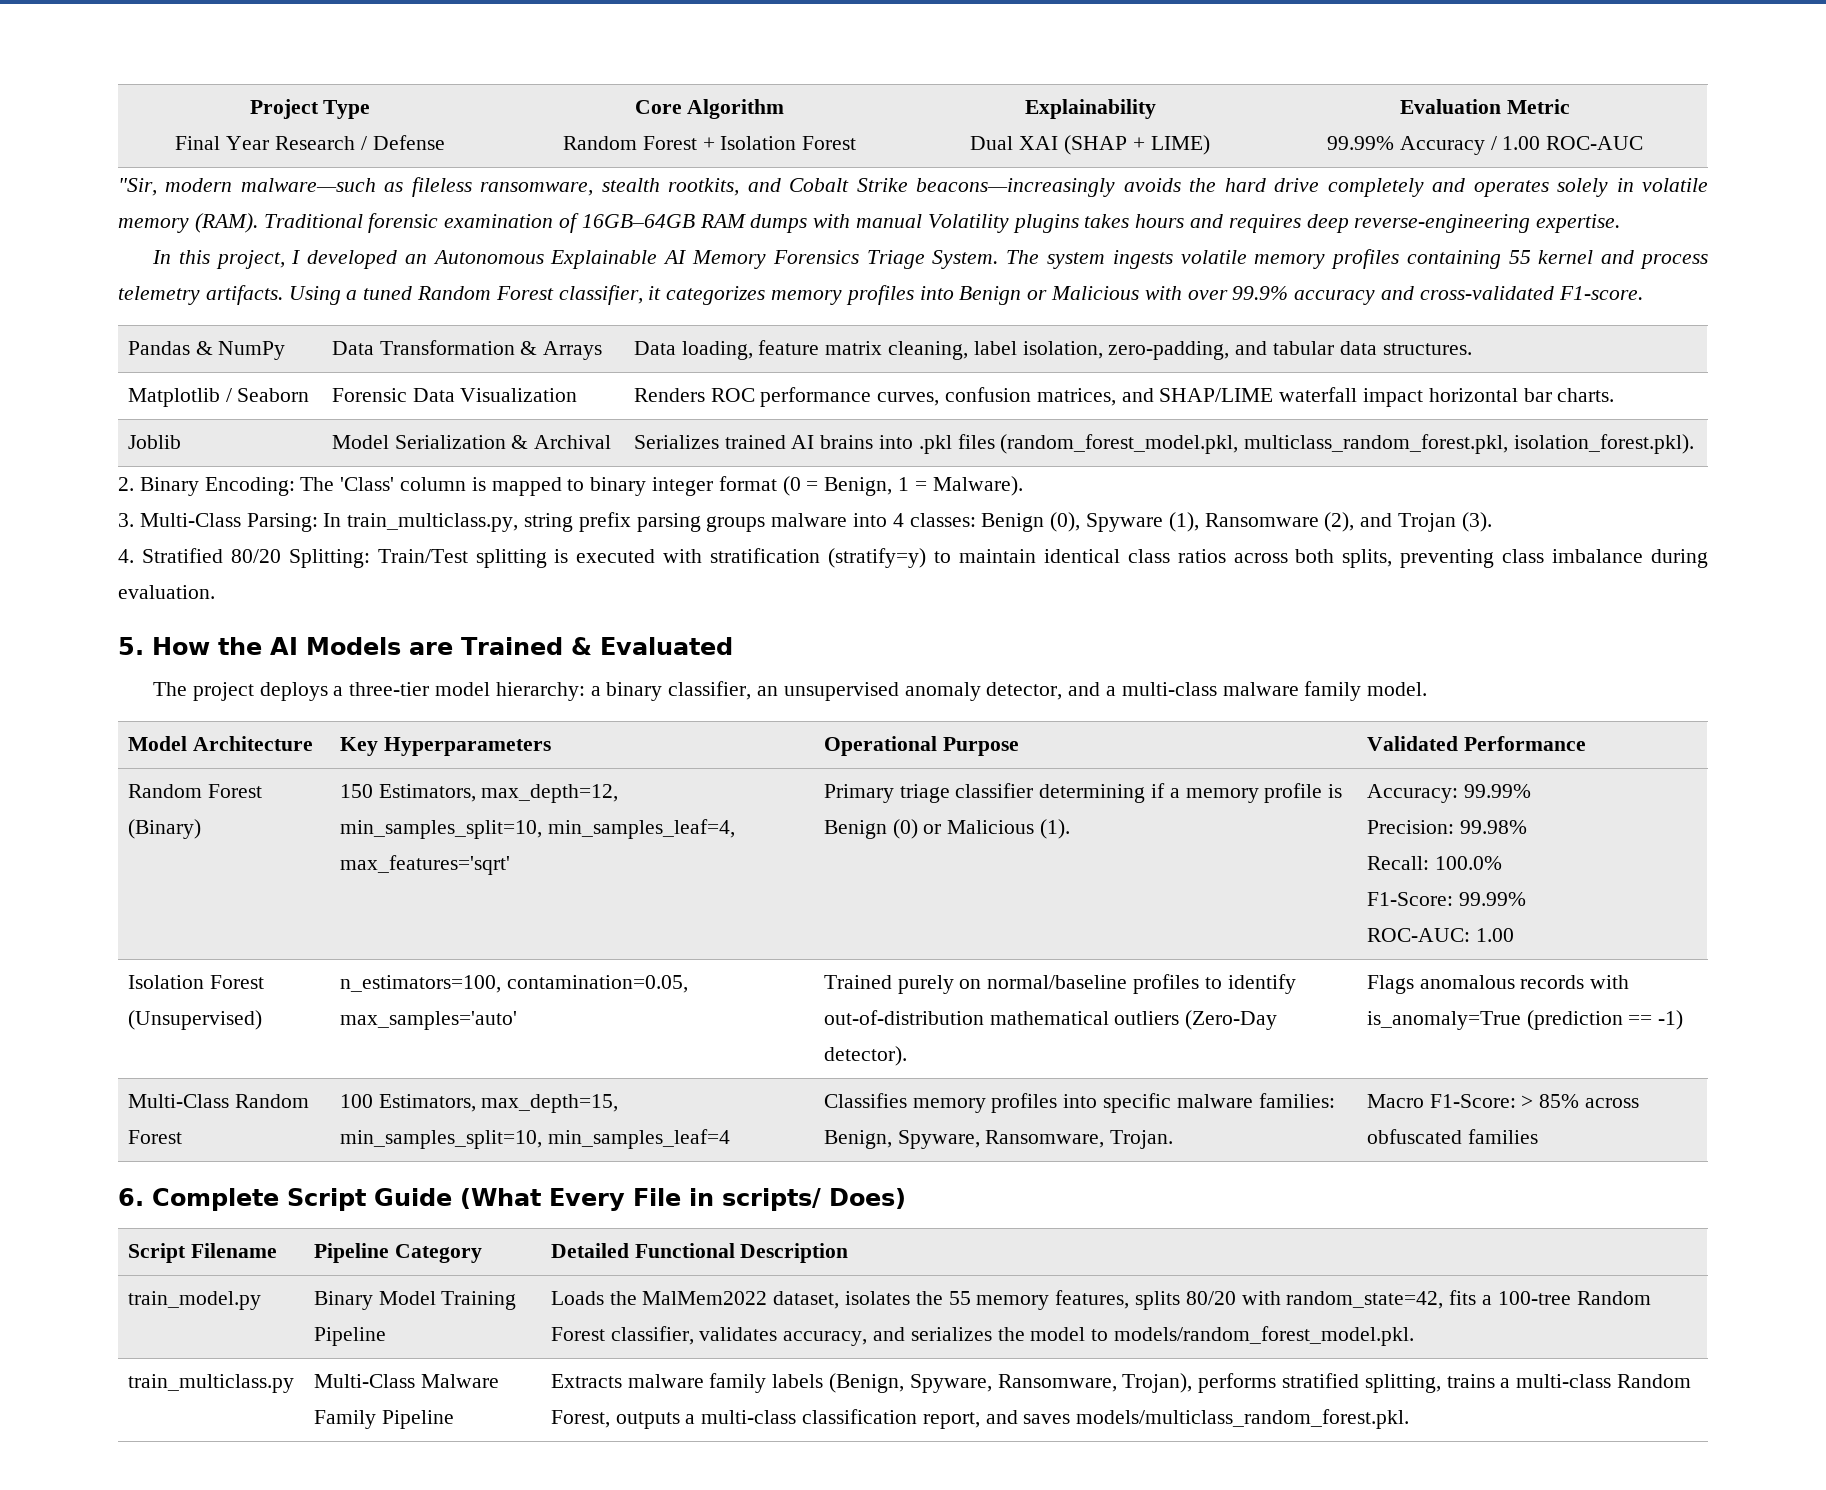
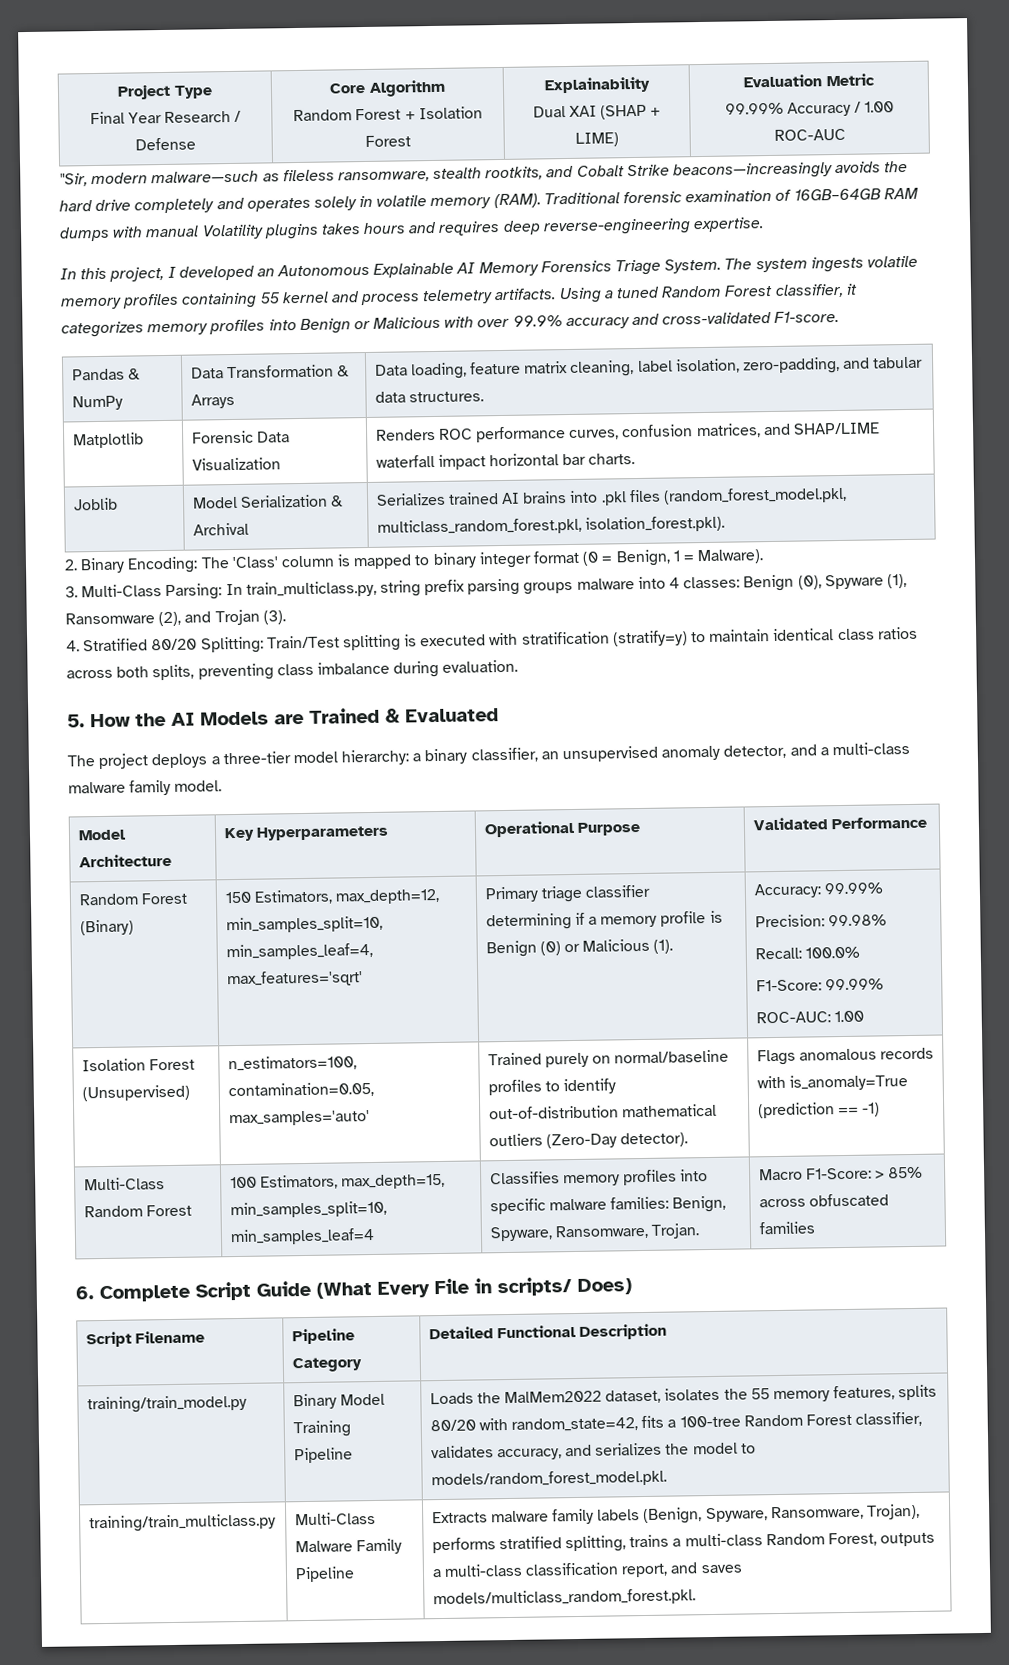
- Matplotlib / Seaborn | Forensic Data Visualization | Renders ROC performance curves, confusion matrices, and SHAP/LIME waterfall impact horizontal bar charts.
+ Matplotlib | Forensic Data Visualization | Renders ROC performance curves, confusion matrices, and SHAP/LIME waterfall impact horizontal bar charts.
- train_model.py | Binary Model Training Pipeline | Loads the MalMem2022 dataset, isolates the 55 memory features, splits 80/20 with random_state=42, fits a 100-tree Random Forest classifier, validates accuracy, and serializes the model to models/random_forest_model.pkl.
+ training/train_model.py | Binary Model Training Pipeline | Loads the MalMem2022 dataset, isolates the 55 memory features, splits 80/20 with random_state=42, fits a 100-tree Random Forest classifier, validates accuracy, and serializes the model to models/random_forest_model.pkl.
- train_multiclass.py | Multi-Class Malware Family Pipeline | Extracts malware family labels (Benign, Spyware, Ransomware, Trojan), performs stratified splitting, trains a multi-class Random Forest, outputs a multi-class classification report, and saves models/multiclass_random_forest.pkl.
+ training/train_multiclass.py | Multi-Class Malware Family Pipeline | Extracts malware family labels (Benign, Spyware, Ransomware, Trojan), performs stratified splitting, trains a multi-class Random Forest, outputs a multi-class classification report, and saves models/multiclass_random_forest.pkl.

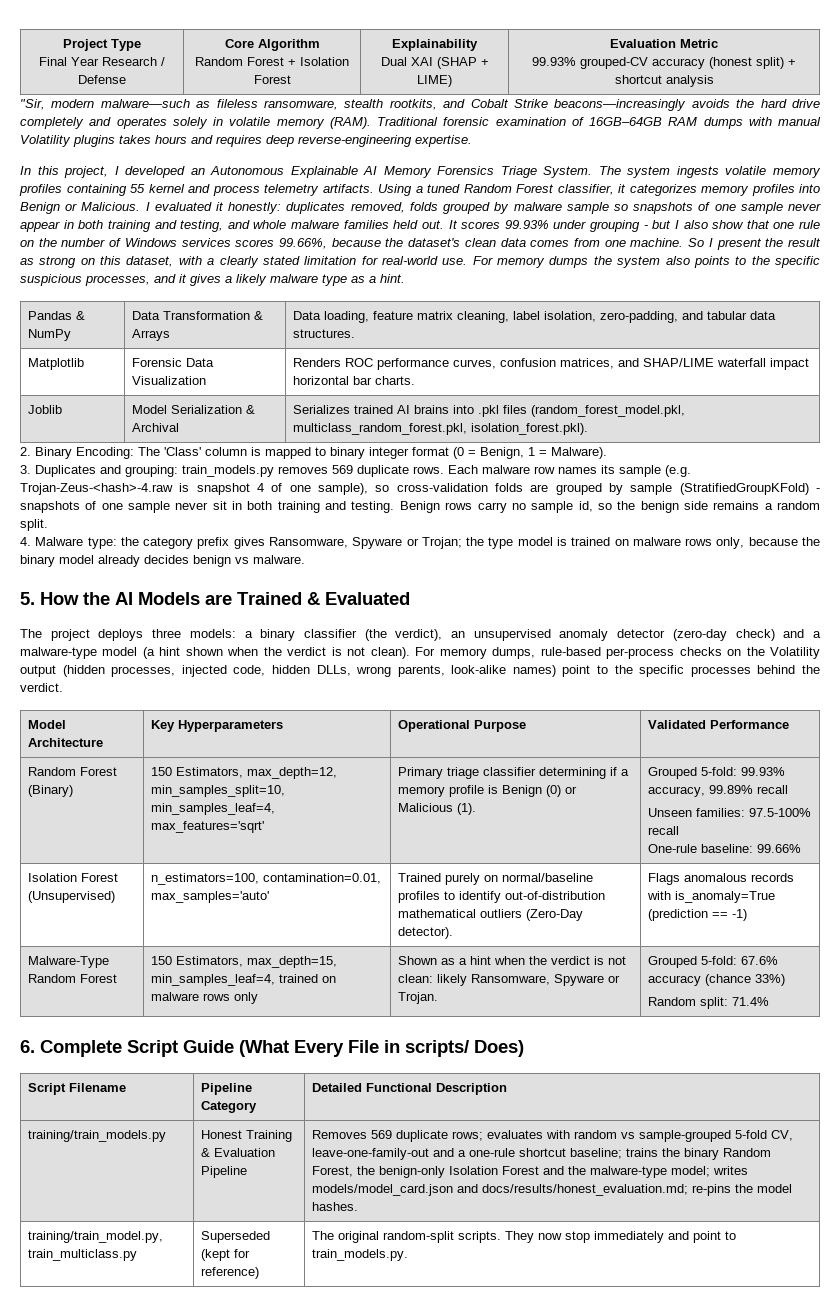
  Project Type
  Final Year Research / Defense | Core Algorithm
  Random Forest + Isolation Forest | Explainability
  Dual XAI (SHAP + LIME) | Evaluation Metric
- 99.99% Accuracy / 1.00 ROC-AUC
+ 99.93% grouped-CV accuracy (honest split) + shortcut analysis
- Using a tuned Random Forest classifier, it categorizes memory profiles into Benign or Malicious with over 99.9% accuracy and cross-validated F1-score.
+ Using a tuned Random Forest classifier, it categorizes memory profiles into Benign or Malicious. I evaluated it honestly: duplicates removed, folds grouped by malware sample so snapshots of one sample never appear in both training and testing, and whole malware families held out. It scores 99.93% under grouping - but I also show that one rule on the number of Windows services scores 99.66%, because the dataset's clean data comes from one machine. So I present the result as strong on this dataset, with a clearly stated limitation for real-world use. For memory dumps the system also points to the specific suspicious processes, and it gives a likely malware type as a hint.
- 3. Multi-Class Parsing: In train_multiclass.py, string prefix parsing groups malware into 4 classes: Benign (0), Spyware (1), Ransomware (2), and Trojan (3).
- 4. Stratified 80/20 Splitting: Train/Test splitting is executed with stratification (stratify=y) to maintain identical class ratios across both splits, preventing class imbalance during evaluation.
+ 3. Duplicates and grouping: train_models.py removes 569 duplicate rows. Each malware row names its sample (e.g. Trojan-Zeus-<hash>-4.raw is snapshot 4 of one sample), so cross-validation folds are grouped by sample (StratifiedGroupKFold) - snapshots of one sample never sit in both training and testing. Benign rows carry no sample id, so the benign side remains a random split.
+ 4. Malware type: the category prefix gives Ransomware, Spyware or Trojan; the type model is trained on malware rows only, because the binary model already decides benign vs malware.
- The project deploys a three-tier model hierarchy: a binary classifier, an unsupervised anomaly detector, and a multi-class malware family model.
+ The project deploys three models: a binary classifier (the verdict), an unsupervised anomaly detector (zero-day check) and a malware-type model (a hint shown when the verdict is not clean). For memory dumps, rule-based per-process checks on the Volatility output (hidden processes, injected code, hidden DLLs, wrong parents, look-alike names) point to the specific processes behind the verdict.
- Random Forest (Binary) | 150 Estimators, max_depth=12, min_samples_split=10, min_samples_leaf=4, max_features='sqrt' | Primary triage classifier determining if a memory profile is Benign (0) or Malicious (1). | Accuracy: 99.99%
- Precision: 99.98%
- Recall: 100.0%
- F1-Score: 99.99%
- ROC-AUC: 1.00
+ Random Forest (Binary) | 150 Estimators, max_depth=12, min_samples_split=10, min_samples_leaf=4, max_features='sqrt' | Primary triage classifier determining if a memory profile is Benign (0) or Malicious (1). | Grouped 5-fold: 99.93% accuracy, 99.89% recall
+ Unseen families: 97.5-100% recall
+ One-rule baseline: 99.66%
- Isolation Forest (Unsupervised) | n_estimators=100, contamination=0.05, max_samples='auto' | Trained purely on normal/baseline profiles to identify out-of-distribution mathematical outliers (Zero-Day detector). | Flags anomalous records with is_anomaly=True (prediction == -1)
+ Isolation Forest (Unsupervised) | n_estimators=100, contamination=0.01, max_samples='auto' | Trained purely on normal/baseline profiles to identify out-of-distribution mathematical outliers (Zero-Day detector). | Flags anomalous records with is_anomaly=True (prediction == -1)
- Multi-Class Random Forest | 100 Estimators, max_depth=15, min_samples_split=10, min_samples_leaf=4 | Classifies memory profiles into specific malware families: Benign, Spyware, Ransomware, Trojan. | Macro F1-Score: > 85% across obfuscated families
+ Malware-Type Random Forest | 150 Estimators, max_depth=15, min_samples_leaf=4, trained on malware rows only | Shown as a hint when the verdict is not clean: likely Ransomware, Spyware or Trojan. | Grouped 5-fold: 67.6% accuracy (chance 33%)
+ Random split: 71.4%
- training/train_model.py | Binary Model Training Pipeline | Loads the MalMem2022 dataset, isolates the 55 memory features, splits 80/20 with random_state=42, fits a 100-tree Random Forest classifier, validates accuracy, and serializes the model to models/random_forest_model.pkl.
- training/train_multiclass.py | Multi-Class Malware Family Pipeline | Extracts malware family labels (Benign, Spyware, Ransomware, Trojan), performs stratified splitting, trains a multi-class Random Forest, outputs a multi-class classification report, and saves models/multiclass_random_forest.pkl.
+ training/train_models.py | Honest Training & Evaluation Pipeline | Removes 569 duplicate rows; evaluates with random vs sample-grouped 5-fold CV, leave-one-family-out and a one-rule shortcut baseline; trains the binary Random Forest, the benign-only Isolation Forest and the malware-type model; writes models/model_card.json and docs/results/honest_evaluation.md; re-pins the model hashes.
+ training/train_model.py, train_multiclass.py | Superseded (kept for reference) | The original random-split scripts. They now stop immediately and point to train_models.py.

